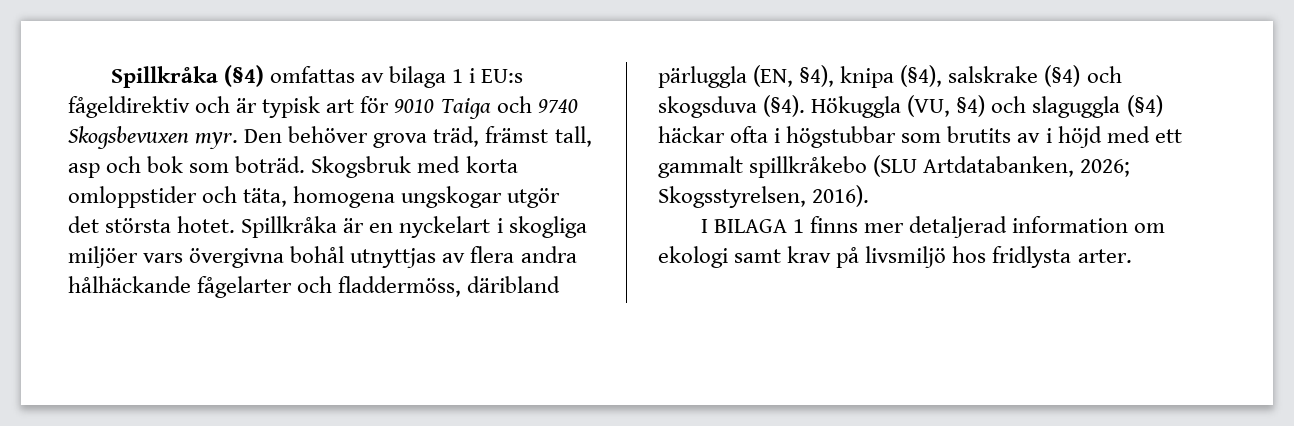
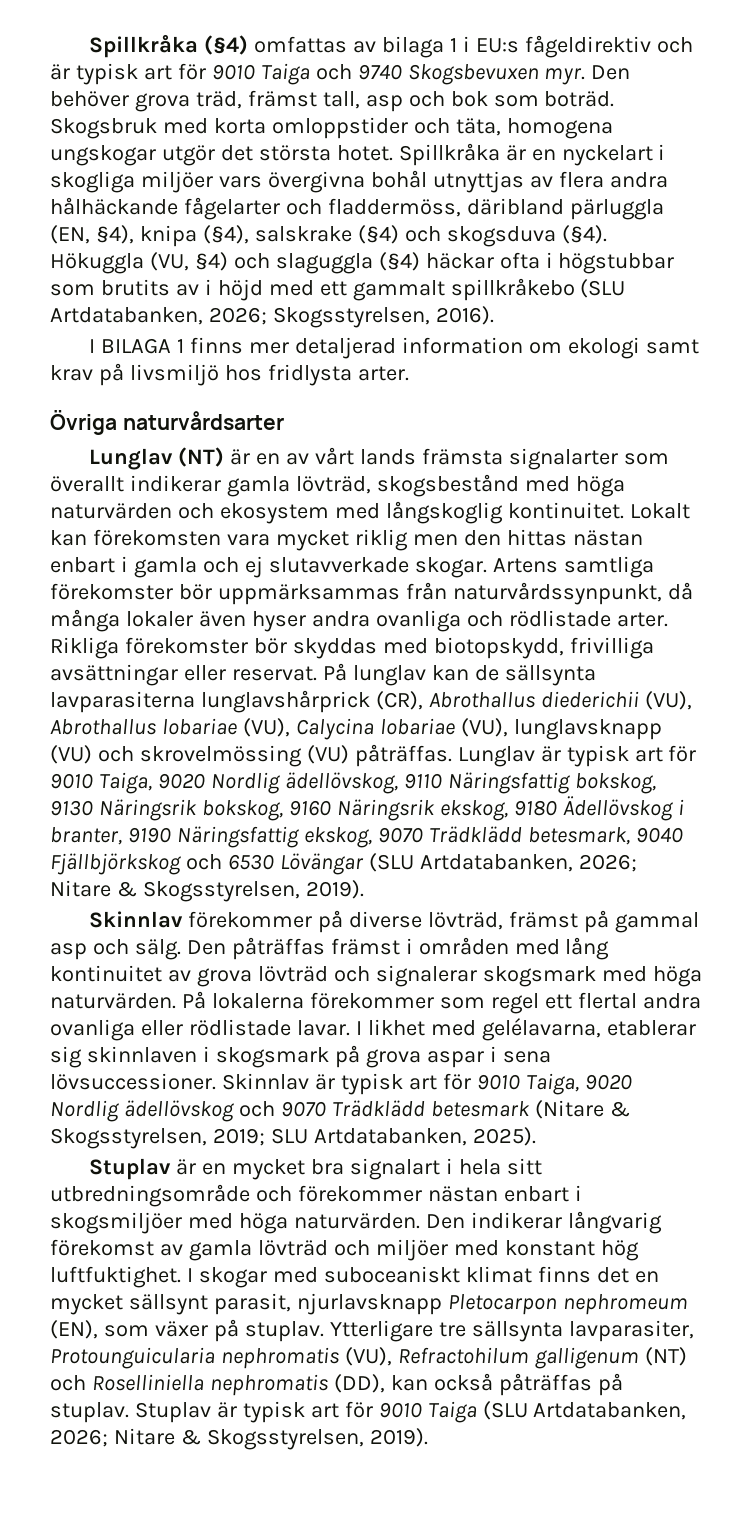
+ Övriga naturvårdsarter
+ Lunglav (NT) är en av vårt lands främsta signalarter som överallt indikerar gamla lövträd, skogsbestånd med höga naturvärden och ekosystem med långskoglig kontinuitet. Lokalt kan förekomsten vara mycket riklig men den hittas nästan enbart i gamla och ej slutavverkade skogar. Artens samtliga förekomster bör uppmärksammas från naturvårdssynpunkt, då många lokaler även hyser andra ovanliga och rödlistade arter. Rikliga förekomster bör skyddas med biotopskydd, frivilliga avsättningar eller reservat. På lunglav kan de sällsynta lavparasiterna lunglavshårprick (CR), Abrothallus diederichii (VU), Abrothallus lobariae (VU), Calycina lobariae (VU), lunglavsknapp (VU) och skrovelmössing (VU) påträffas. Lunglav är typisk art för 9010 Taiga, 9020 Nordlig ädellövskog, 9110 Näringsfattig bokskog, 9130 Näringsrik bokskog, 9160 Näringsrik ekskog, 9180 Ädellövskog i branter, 9190 Näringsfattig ekskog, 9070 Trädklädd betesmark, 9040 Fjällbjörkskog och 6530 Lövängar (SLU Artdatabanken, 2026; Nitare & Skogsstyrelsen, 2019).
+ Skinnlav förekommer på diverse lövträd, främst på gammal asp och sälg. Den påträffas främst i områden med lång kontinuitet av grova lövträd och signalerar skogsmark med höga naturvärden. På lokalerna förekommer som regel ett flertal andra ovanliga eller rödlistade lavar. I likhet med gelélavarna, etablerar sig skinnlaven i skogsmark på grova aspar i sena lövsuccessioner. Skinnlav är typisk art för 9010 Taiga, 9020 Nordlig ädellövskog och 9070 Trädklädd betesmark (Nitare & Skogsstyrelsen, 2019; SLU Artdatabanken, 2025).
+ Stuplav är en mycket bra signalart i hela sitt utbredningsområde och förekommer nästan enbart i skogsmiljöer med höga naturvärden. Den indikerar långvarig förekomst av gamla lövträd och miljöer med konstant hög luftfuktighet. I skogar med suboceaniskt klimat finns det en mycket sällsynt parasit, njurlavsknapp Pletocarpon nephromeum (EN), som växer på stuplav. Ytterligare tre sällsynta lavparasiter, Protounguicularia nephromatis (VU), Refractohilum galligenum (NT) och Roselliniella nephromatis (DD), kan också påträffas på stuplav. Stuplav är typisk art för 9010 Taiga (SLU Artdatabanken, 2026; Nitare & Skogsstyrelsen, 2019).

